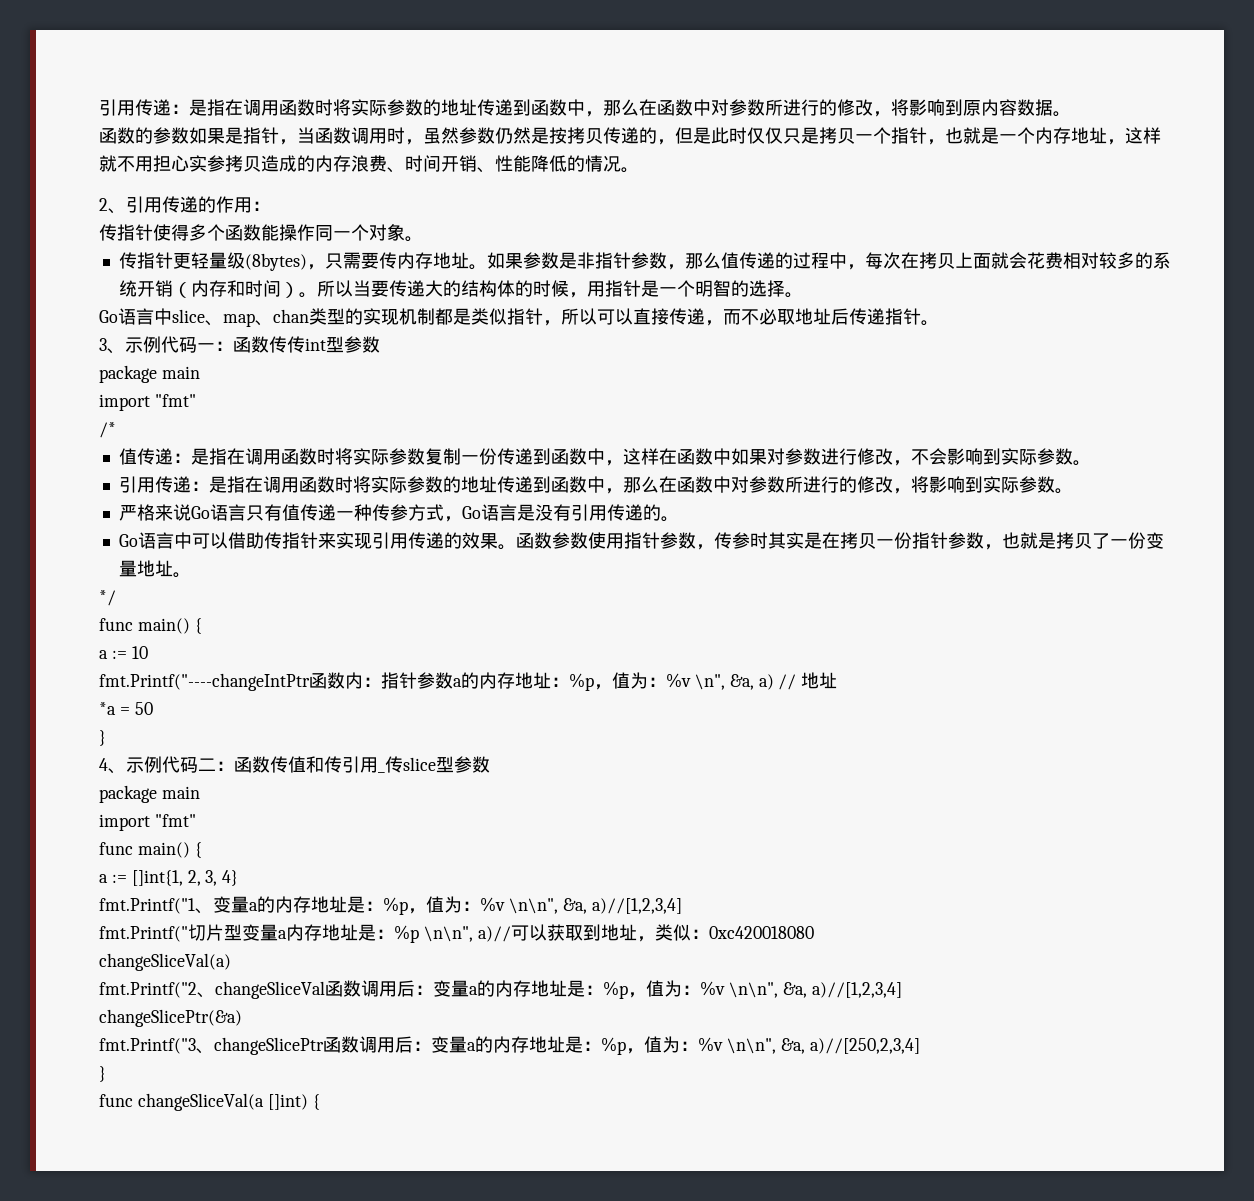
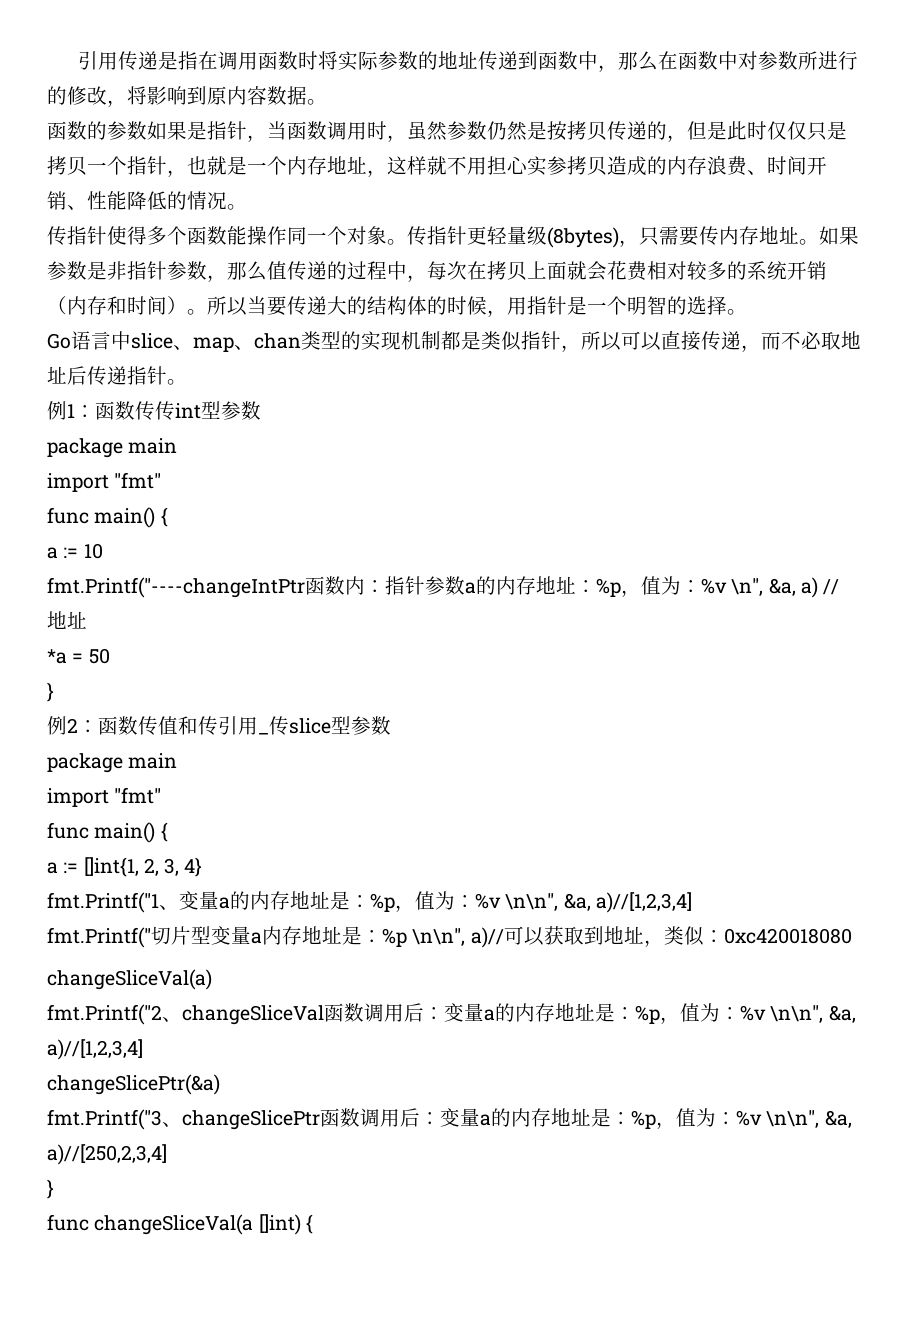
- 引用传递：是指在调用函数时将实际参数的地址传递到函数中，那么在函数中对参数所进行的修改，将影响到原内容数据。
+ 引用传递是指在调用函数时将实际参数的地址传递到函数中，那么在函数中对参数所进行的修改，将影响到原内容数据。
- 2、引用传递的作用：
- 传指针使得多个函数能操作同一个对象。
- 传指针更轻量级(8bytes)，只需要传内存地址。
+ 传指针使得多个函数能操作同一个对象。传指针更轻量级(8bytes)，只需要传内存地址。
- 3、示例代码一：函数传传int型参数
+ 例1：函数传传int型参数
- /*
- 值传递：是指在调用函数时将实际参数复制一份传递到函数中，这样在函数中如果对参数进行修改，不会影响到实际参数。
- 引用传递：是指在调用函数时将实际参数的地址传递到函数中，那么在函数中对参数所进行的修改，将影响到实际参数。
- 严格来说Go语言只有值传递一种传参方式，Go语言是没有引用传递的。
- Go语言中可以借助传指针来实现引用传递的效果。函数参数使用指针参数，传参时其实是在拷贝一份指针参数，也就是拷贝了一份变量地址。
- */
- 4、示例代码二：函数传值和传引用_传slice型参数
+ 例2：函数传值和传引用_传slice型参数

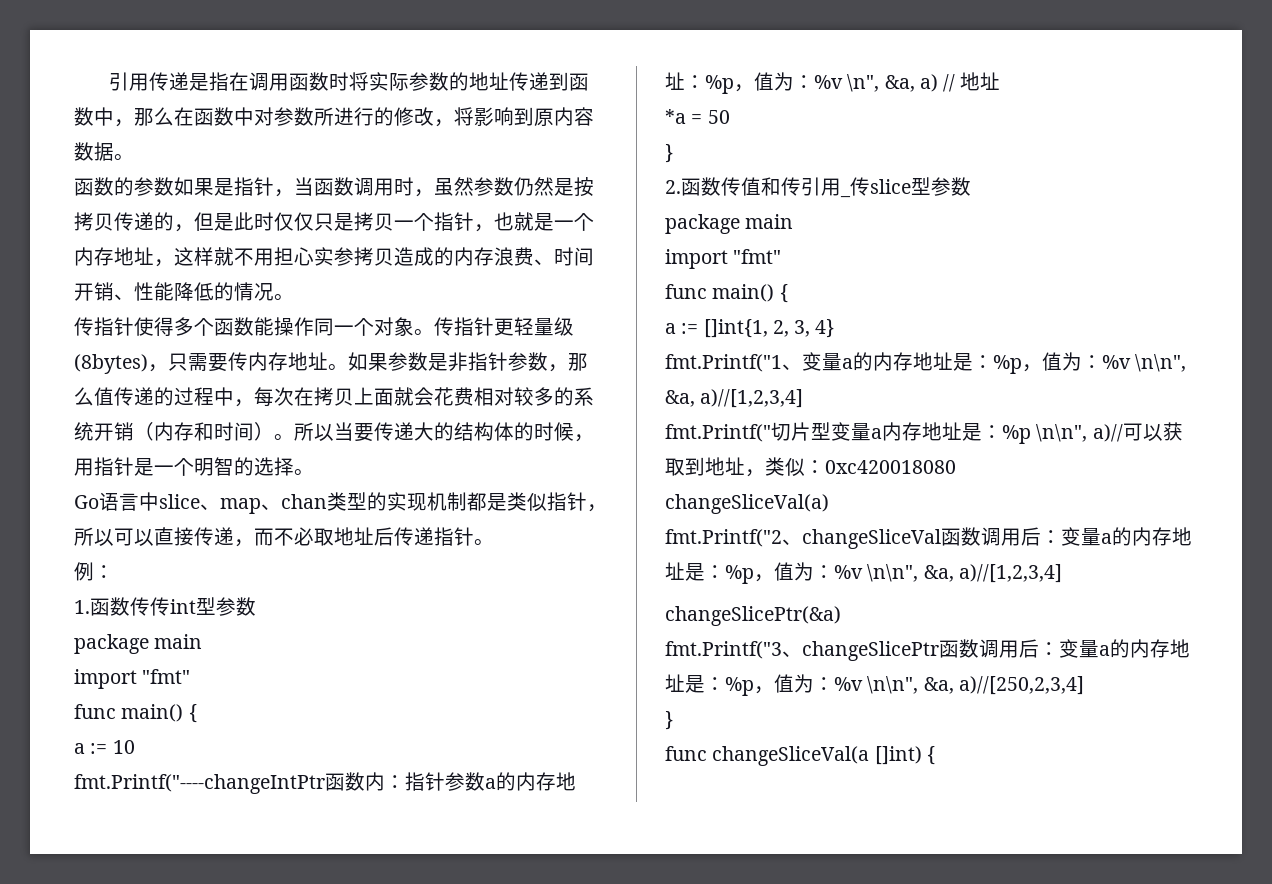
- 例1：函数传传int型参数
+ 例：
+ 1.函数传传int型参数
- 例2：函数传值和传引用_传slice型参数
+ 2.函数传值和传引用_传slice型参数

